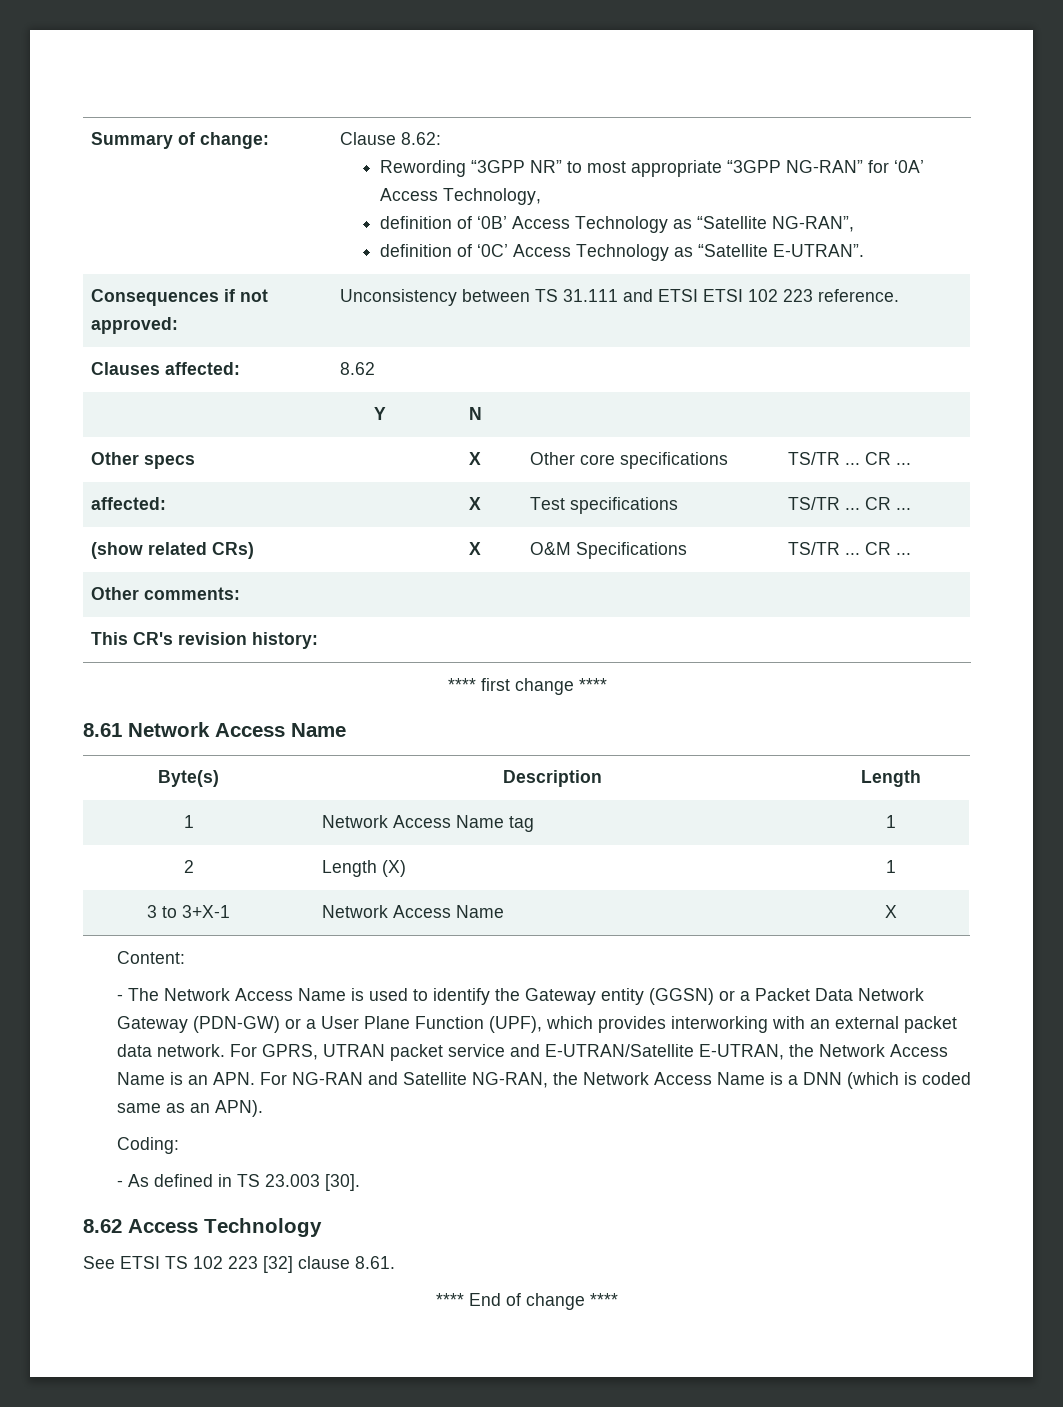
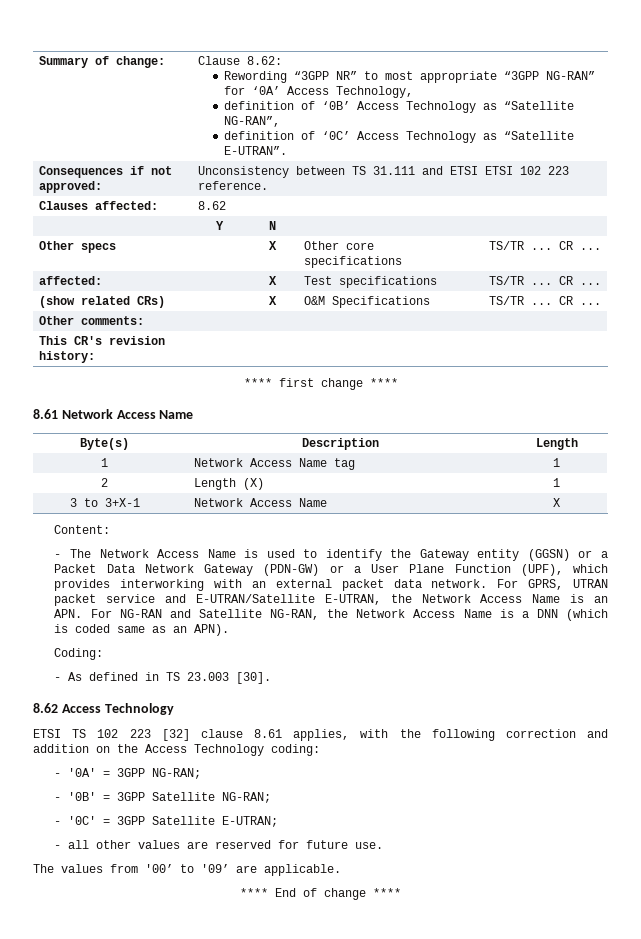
- See ETSI TS 102 223 [32] clause 8.61.
+ ETSI TS 102 223 [32] clause 8.61 applies, with the following correction and addition on the Access Technology coding:
+ - '0A' = 3GPP NG-RAN;
+ - '0B' = 3GPP Satellite NG-RAN;
+ - '0C' = 3GPP Satellite E-UTRAN;
+ - all other values are reserved for future use.
+ The values from '00’ to '09’ are applicable.

